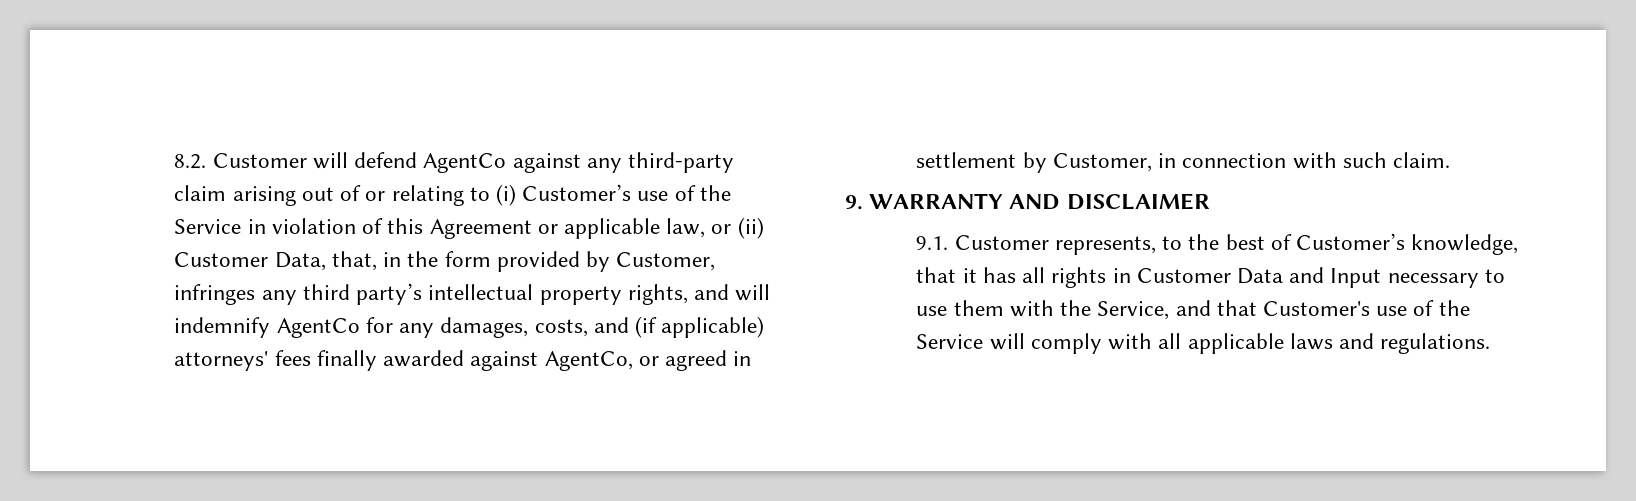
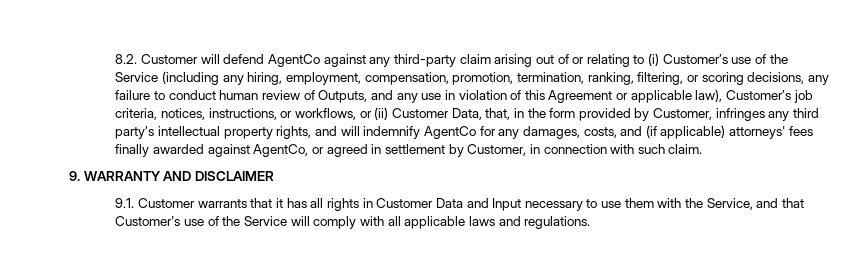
- 8.2. Customer will defend AgentCo against any third-party claim arising out of or relating to (i) Customer’s use of the Service in violation of this Agreement or applicable law, or (ii) Customer Data, that, in the form provided by Customer, infringes any third party’s intellectual property rights, and will indemnify AgentCo for any damages, costs, and (if applicable) attorneys' fees finally awarded against AgentCo, or agreed in settlement by Customer, in connection with such claim.
+ 8.2. Customer will defend AgentCo against any third-party claim arising out of or relating to (i) Customer’s use of the Service (including any hiring, employment, compensation, promotion, termination, ranking, filtering, or scoring decisions, any failure to conduct human review of Outputs, and any use in violation of this Agreement or applicable law), Customer’s job criteria, notices, instructions, or workflows, or (ii) Customer Data, that, in the form provided by Customer, infringes any third party’s intellectual property rights, and will indemnify AgentCo for any damages, costs, and (if applicable) attorneys' fees finally awarded against AgentCo, or agreed in settlement by Customer, in connection with such claim.
- 9.1. Customer represents, to the best of Customer’s knowledge, that it has all rights in Customer Data and Input necessary to use them with the Service, and that Customer's use of the Service will comply with all applicable laws and regulations.
+ 9.1. Customer warrants that it has all rights in Customer Data and Input necessary to use them with the Service, and that Customer's use of the Service will comply with all applicable laws and regulations.

